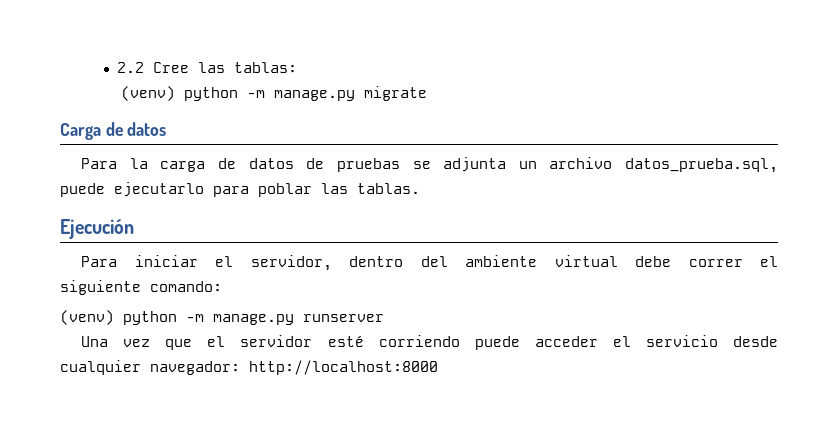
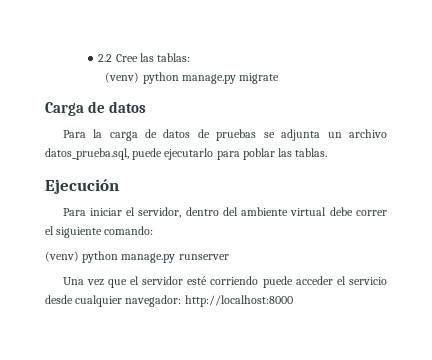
- (venv) python -m manage.py migrate
+ (venv) python manage.py migrate
- (venv) python -m manage.py runserver
+ (venv) python manage.py runserver

